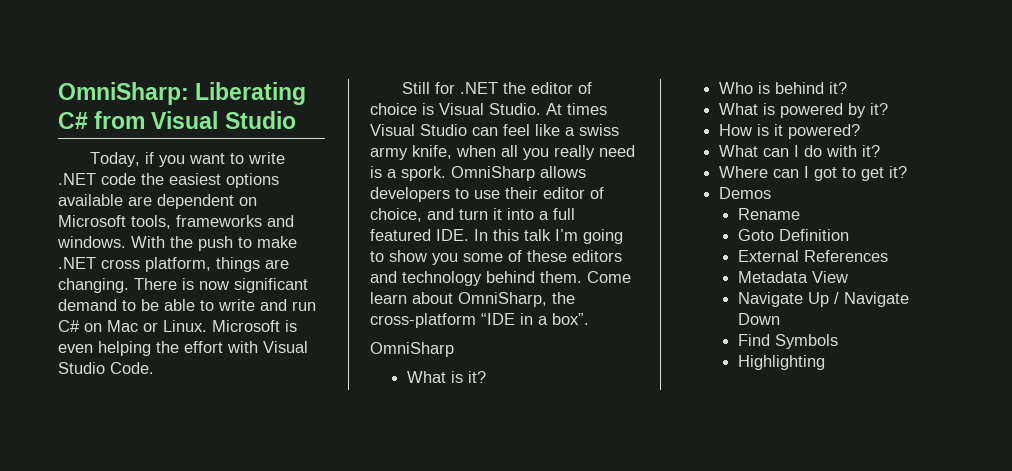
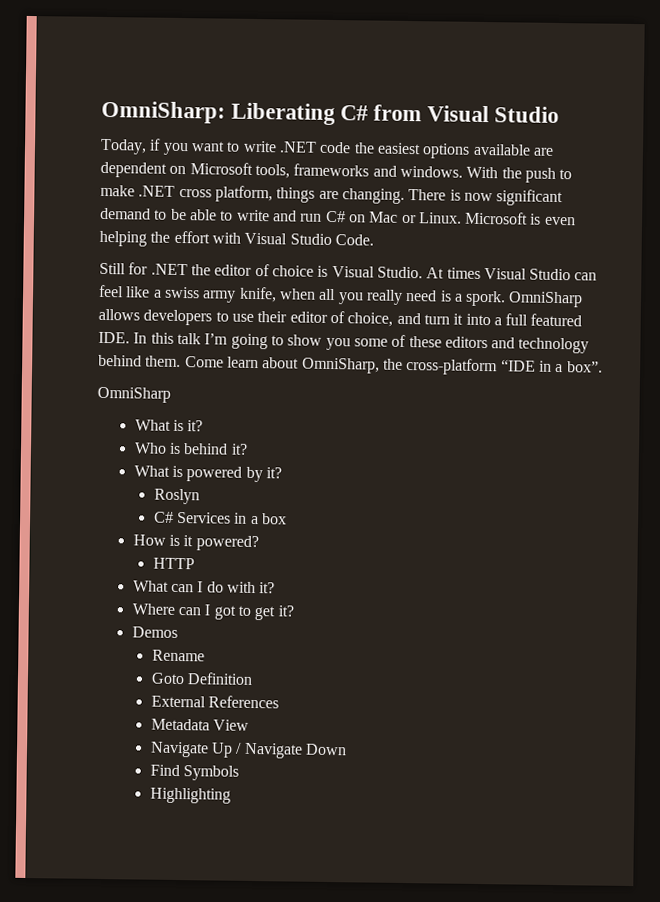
+ Roslyn
+ C# Services in a box
+ HTTP

